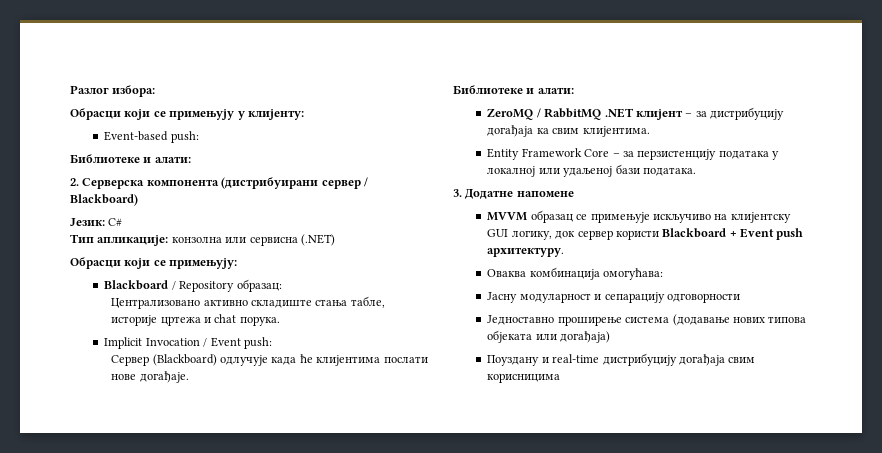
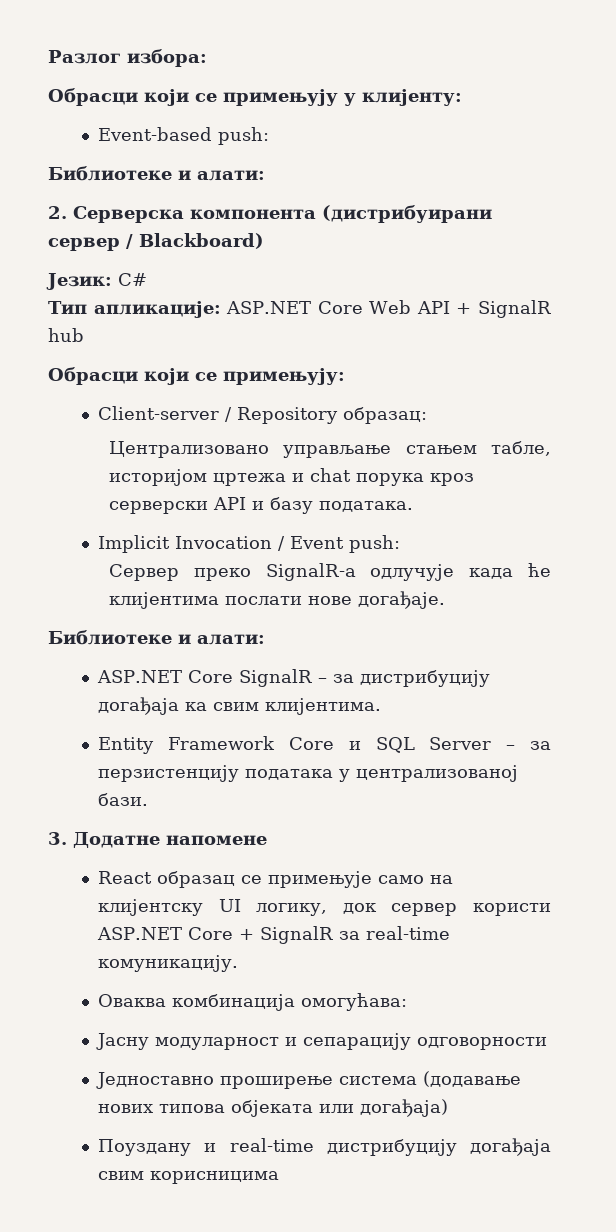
- Тип апликације: конзолна или сервисна (.NET)
+ Тип апликације: ASP.NET Core Web API + SignalR hub
- Blackboard / Repository образац:
+ Client-server / Repository образац:
- Централизовано активно складиште стања табле, историје цртежа и chat порука.
+ Централизовано управљање стањем табле, историјом цртежа и chat порука кроз серверски API и базу података.
- Сервер (Blackboard) одлучује када ће клијентима послати нове догађаје.
+ Сервер преко SignalR-а одлучује када ће клијентима послати нове догађаје.
- ZeroMQ / RabbitMQ .NET клијент – за дистрибуцију догађаја ка свим клијентима.
+ ASP.NET Core SignalR – за дистрибуцију догађаја ка свим клијентима.
- Entity Framework Core – за перзистенцију података у локалној или удаљеној бази података.
+ Entity Framework Core и SQL Server – за перзистенцију података у централизованој бази.
- MVVM образац се примењује искључиво на клијентску GUI логику, док сервер користи Blackboard + Event push архитектуру.
+ React образац се примењује само на клијентску UI логику, док сервер користи ASP.NET Core + SignalR за real-time комуникацију.

